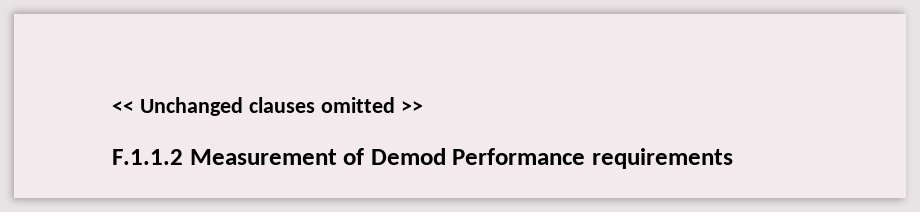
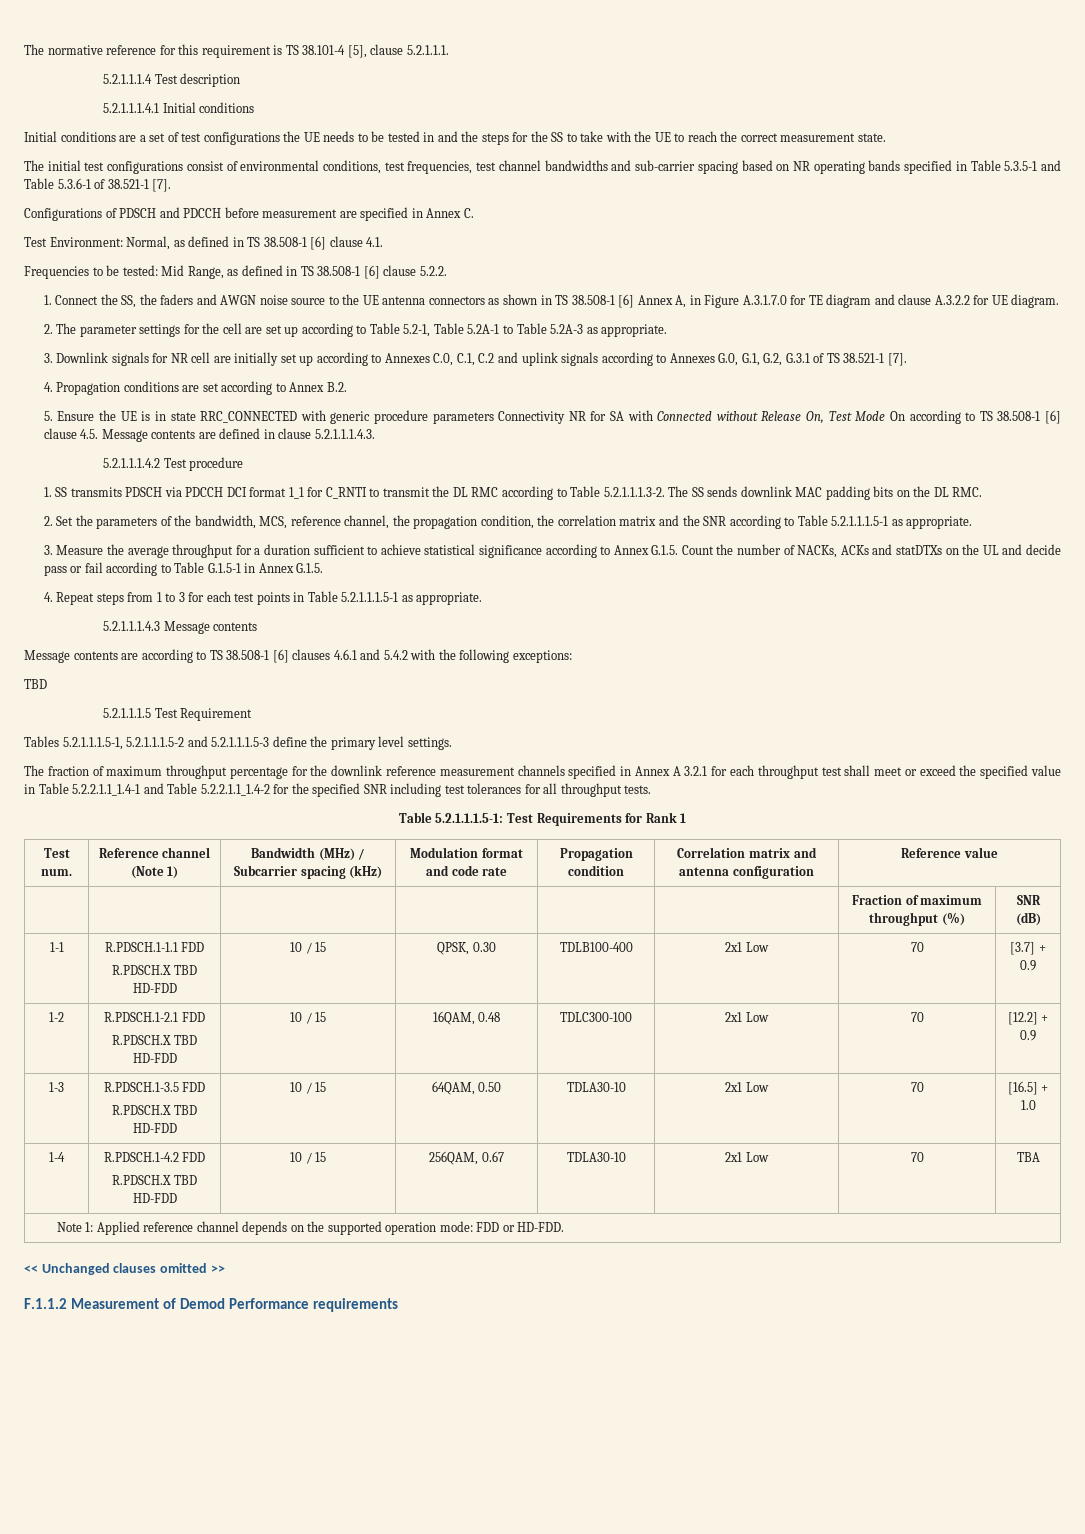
+ The normative reference for this requirement is TS 38.101-4 [5], clause 5.2.1.1.1.
+ 5.2.1.1.1.4 Test description
+ 5.2.1.1.1.4.1 Initial conditions
+ Initial conditions are a set of test configurations the UE needs to be tested in and the steps for the SS to take with the UE to reach the correct measurement state.
+ The initial test configurations consist of environmental conditions, test frequencies, test channel bandwidths and sub-carrier spacing based on NR operating bands specified in Table 5.3.5-1 and Table 5.3.6-1 of 38.521-1 [7].
+ Configurations of PDSCH and PDCCH before measurement are specified in Annex C.
+ Test Environment: Normal, as defined in TS 38.508-1 [6] clause 4.1.
+ Frequencies to be tested: Mid Range, as defined in TS 38.508-1 [6] clause 5.2.2.
+ 1. Connect the SS, the faders and AWGN noise source to the UE antenna connectors as shown in TS 38.508-1 [6] Annex A, in Figure A.3.1.7.0 for TE diagram and clause A.3.2.2 for UE diagram.
+ 2. The parameter settings for the cell are set up according to Table 5.2-1, Table 5.2A-1 to Table 5.2A-3 as appropriate.
+ 3. Downlink signals for NR cell are initially set up according to Annexes C.0, C.1, C.2 and uplink signals according to Annexes G.0, G.1, G.2, G.3.1 of TS 38.521-1 [7].
+ 4. Propagation conditions are set according to Annex B.2.
+ 5. Ensure the UE is in state RRC_CONNECTED with generic procedure parameters Connectivity NR for SA with Connected without Release On, Test Mode On according to TS 38.508-1 [6] clause 4.5. Message contents are defined in clause 5.2.1.1.1.4.3.
+ 5.2.1.1.1.4.2 Test procedure
+ 1. SS transmits PDSCH via PDCCH DCI format 1_1 for C_RNTI to transmit the DL RMC according to Table 5.2.1.1.1.3-2. The SS sends downlink MAC padding bits on the DL RMC.
+ 2. Set the parameters of the bandwidth, MCS, reference channel, the propagation condition, the correlation matrix and the SNR according to Table 5.2.1.1.1.5-1 as appropriate.
+ 3. Measure the average throughput for a duration sufficient to achieve statistical significance according to Annex G.1.5. Count the number of NACKs, ACKs and statDTXs on the UL and decide pass or fail according to Table G.1.5-1 in Annex G.1.5.
+ 4. Repeat steps from 1 to 3 for each test points in Table 5.2.1.1.1.5-1 as appropriate.
+ 5.2.1.1.1.4.3 Message contents
+ Message contents are according to TS 38.508-1 [6] clauses 4.6.1 and 5.4.2 with the following exceptions:
+ TBD
+ 5.2.1.1.1.5 Test Requirement
+ Tables 5.2.1.1.1.5-1, 5.2.1.1.1.5-2 and 5.2.1.1.1.5-3 define the primary level settings.
+ The fraction of maximum throughput percentage for the downlink reference measurement channels specified in Annex A 3.2.1 for each throughput test shall meet or exceed the specified value in Table 5.2.2.1.1_1.4-1 and Table 5.2.2.1.1_1.4-2 for the specified SNR including test tolerances for all throughput tests.
+ Table 5.2.1.1.1.5-1: Test Requirements for Rank 1
+ Test num. | Reference channel (Note 1) | Bandwidth (MHz) / Subcarrier spacing (kHz) | Modulation format and code rate | Propagation condition | Correlation matrix and antenna configuration | Reference value
+ | | | | | | Fraction of maximum throughput (%) | SNR (dB)
+ 1-1 | R.PDSCH.1-1.1 FDD
+ R.PDSCH.X TBD HD-FDD | 10 / 15 | QPSK, 0.30 | TDLB100-400 | 2x1 Low | 70 | [3.7] + 0.9
+ 1-2 | R.PDSCH.1-2.1 FDD
+ R.PDSCH.X TBD HD-FDD | 10 / 15 | 16QAM, 0.48 | TDLC300-100 | 2x1 Low | 70 | [12.2] + 0.9
+ 1-3 | R.PDSCH.1-3.5 FDD
+ R.PDSCH.X TBD HD-FDD | 10 / 15 | 64QAM, 0.50 | TDLA30-10 | 2x1 Low | 70 | [16.5] + 1.0
+ 1-4 | R.PDSCH.1-4.2 FDD
+ R.PDSCH.X TBD HD-FDD | 10 / 15 | 256QAM, 0.67 | TDLA30-10 | 2x1 Low | 70 | TBA
+ Note 1: Applied reference channel depends on the supported operation mode: FDD or HD-FDD.

